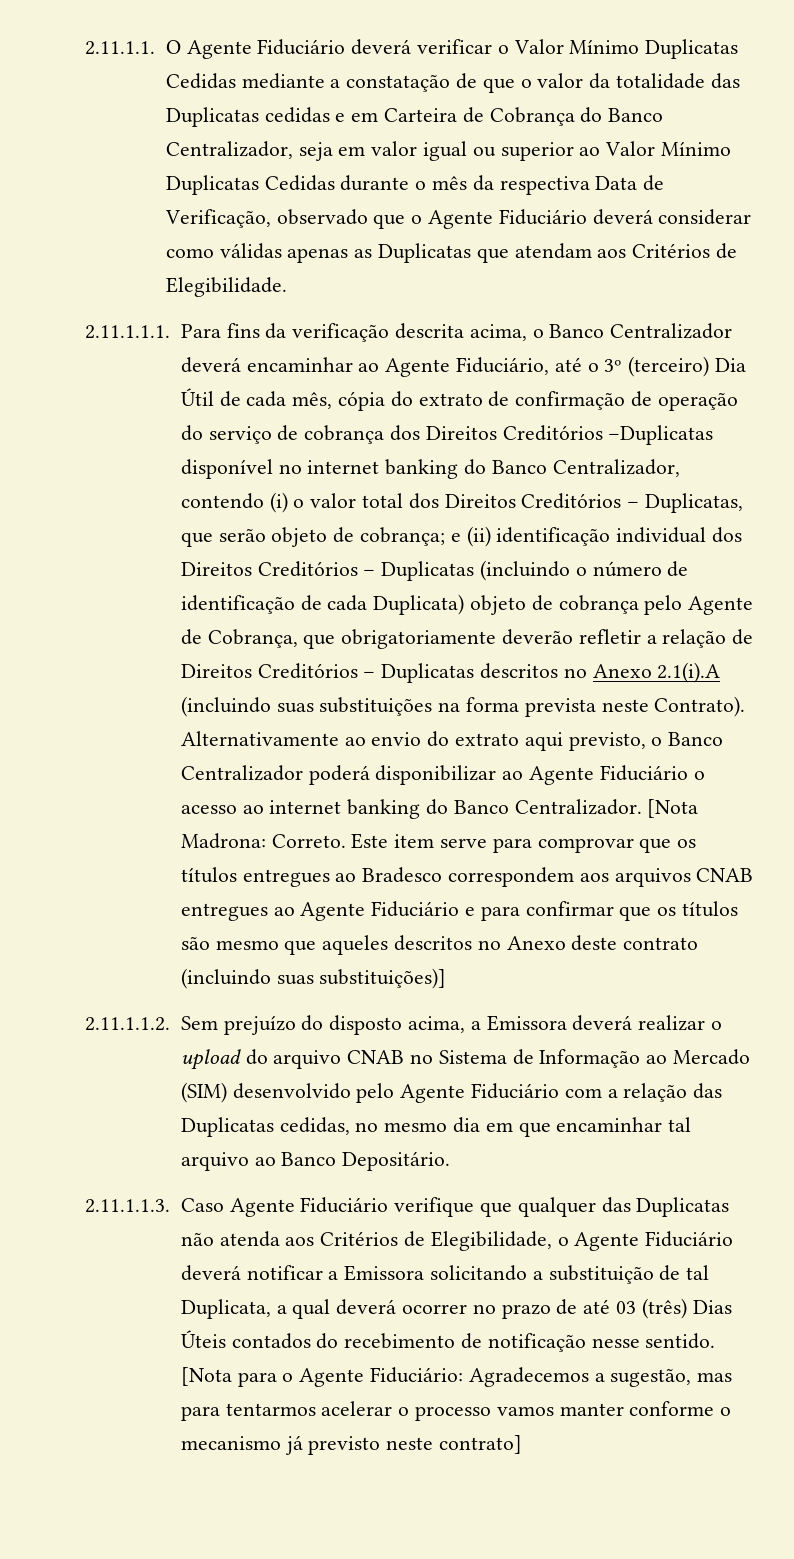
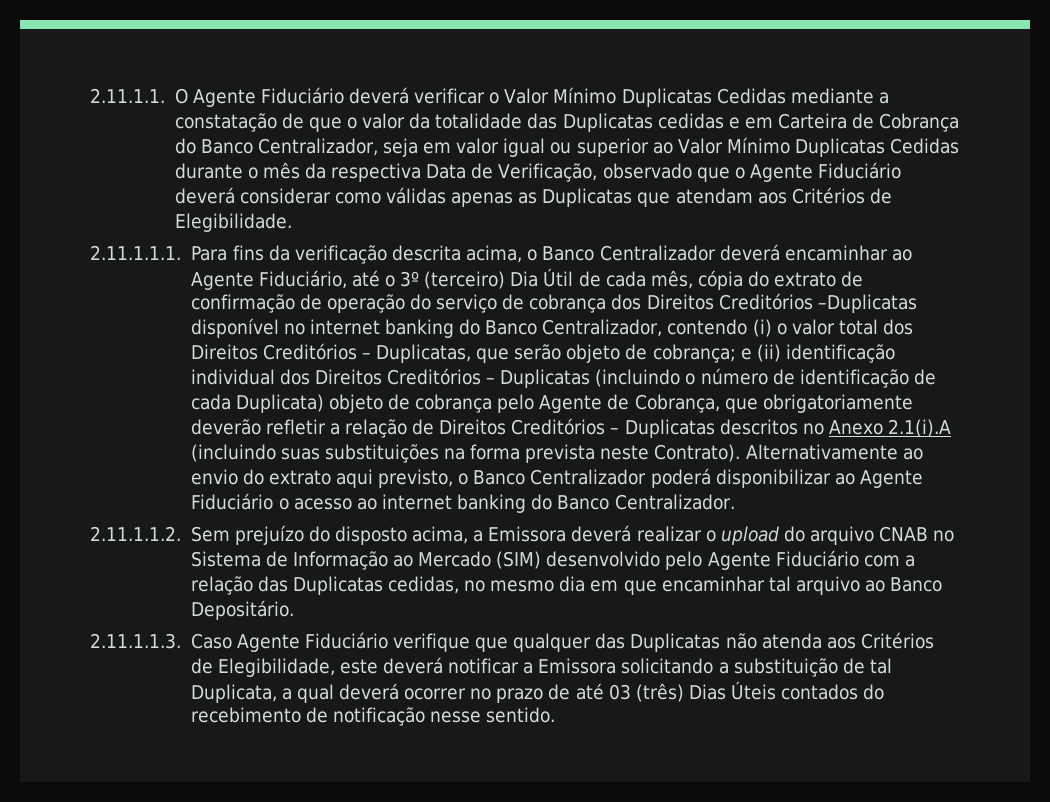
- [Nota Madrona: Correto. Este item serve para comprovar que os títulos entregues ao Bradesco correspondem aos arquivos CNAB entregues ao Agente Fiduciário e para confirmar que os títulos são mesmo que aqueles descritos no Anexo deste contrato (incluindo suas substituições)]
- 2.11.1.1.3. Caso Agente Fiduciário verifique que qualquer das Duplicatas não atenda aos Critérios de Elegibilidade, o Agente Fiduciário deverá notificar a Emissora solicitando a substituição de tal Duplicata, a qual deverá ocorrer no prazo de até 03 (três) Dias Úteis contados do recebimento de notificação nesse sentido. [Nota para o Agente Fiduciário: Agradecemos a sugestão, mas para tentarmos acelerar o processo vamos manter conforme o mecanismo já previsto neste contrato]
+ 2.11.1.1.3. Caso Agente Fiduciário verifique que qualquer das Duplicatas não atenda aos Critérios de Elegibilidade, este deverá notificar a Emissora solicitando a substituição de tal Duplicata, a qual deverá ocorrer no prazo de até 03 (três) Dias Úteis contados do recebimento de notificação nesse sentido.

